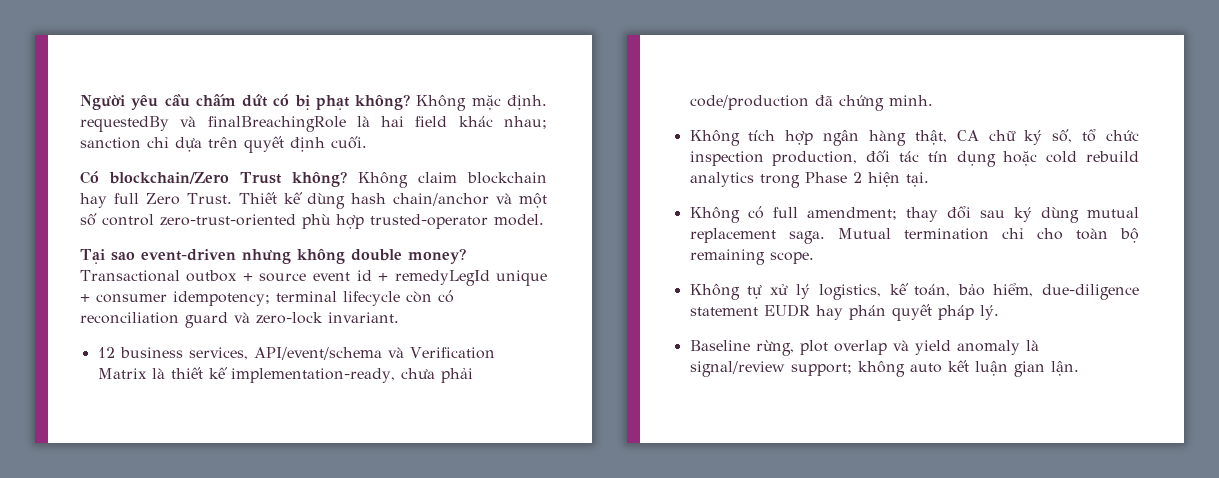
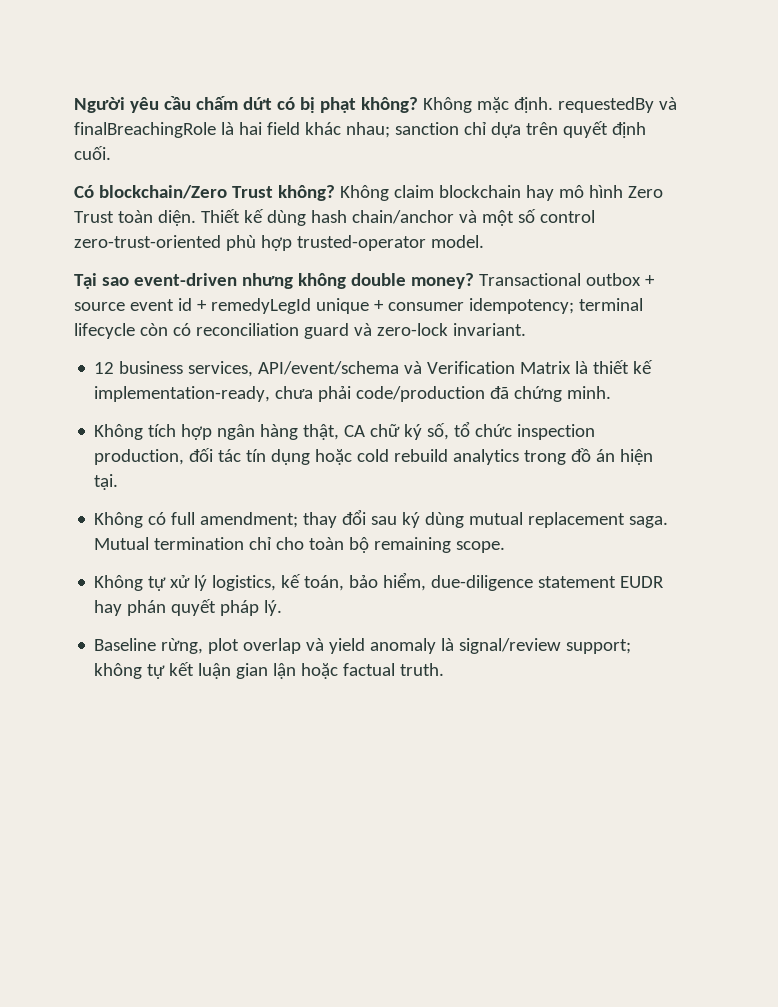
- Không claim blockchain hay full Zero Trust.
+ Không claim blockchain hay mô hình Zero Trust toàn diện.
- Không tích hợp ngân hàng thật, CA chữ ký số, tổ chức inspection production, đối tác tín dụng hoặc cold rebuild analytics trong Phase 2 hiện tại.
+ Không tích hợp ngân hàng thật, CA chữ ký số, tổ chức inspection production, đối tác tín dụng hoặc cold rebuild analytics trong đồ án hiện tại.
- Baseline rừng, plot overlap và yield anomaly là signal/review support; không auto kết luận gian lận.
+ Baseline rừng, plot overlap và yield anomaly là signal/review support; không tự kết luận gian lận hoặc factual truth.

